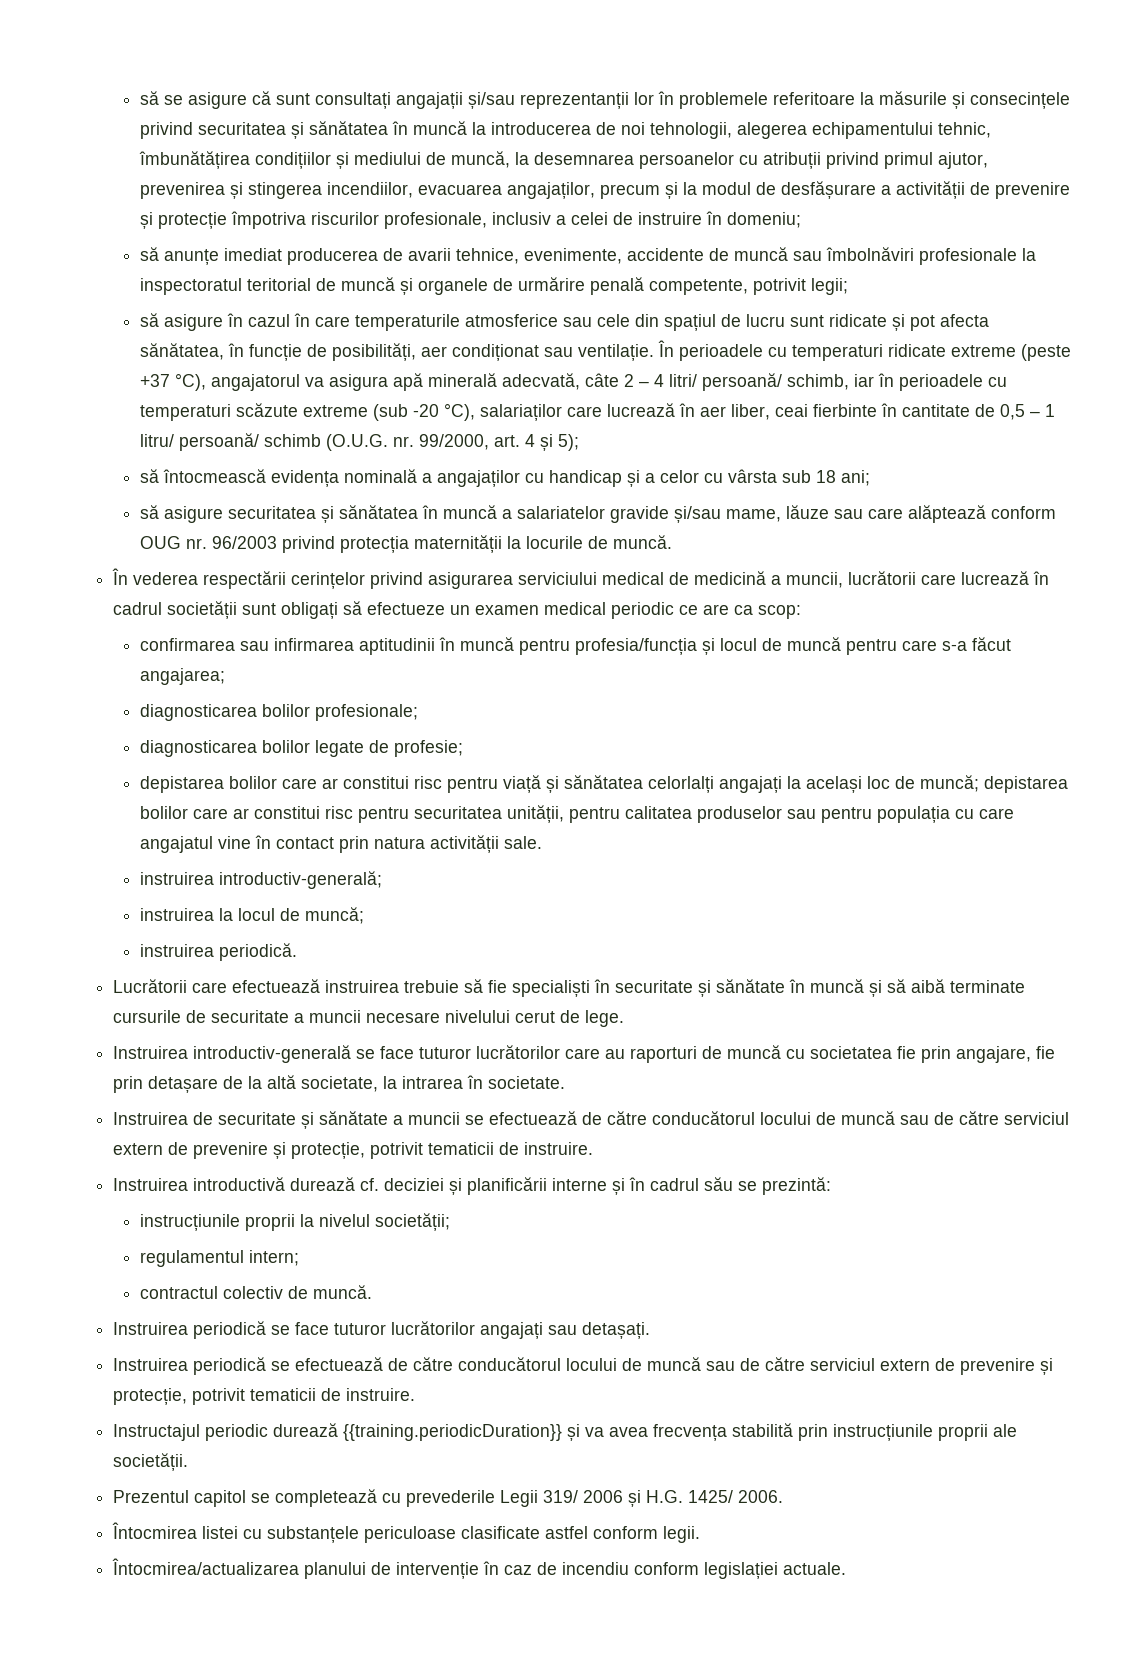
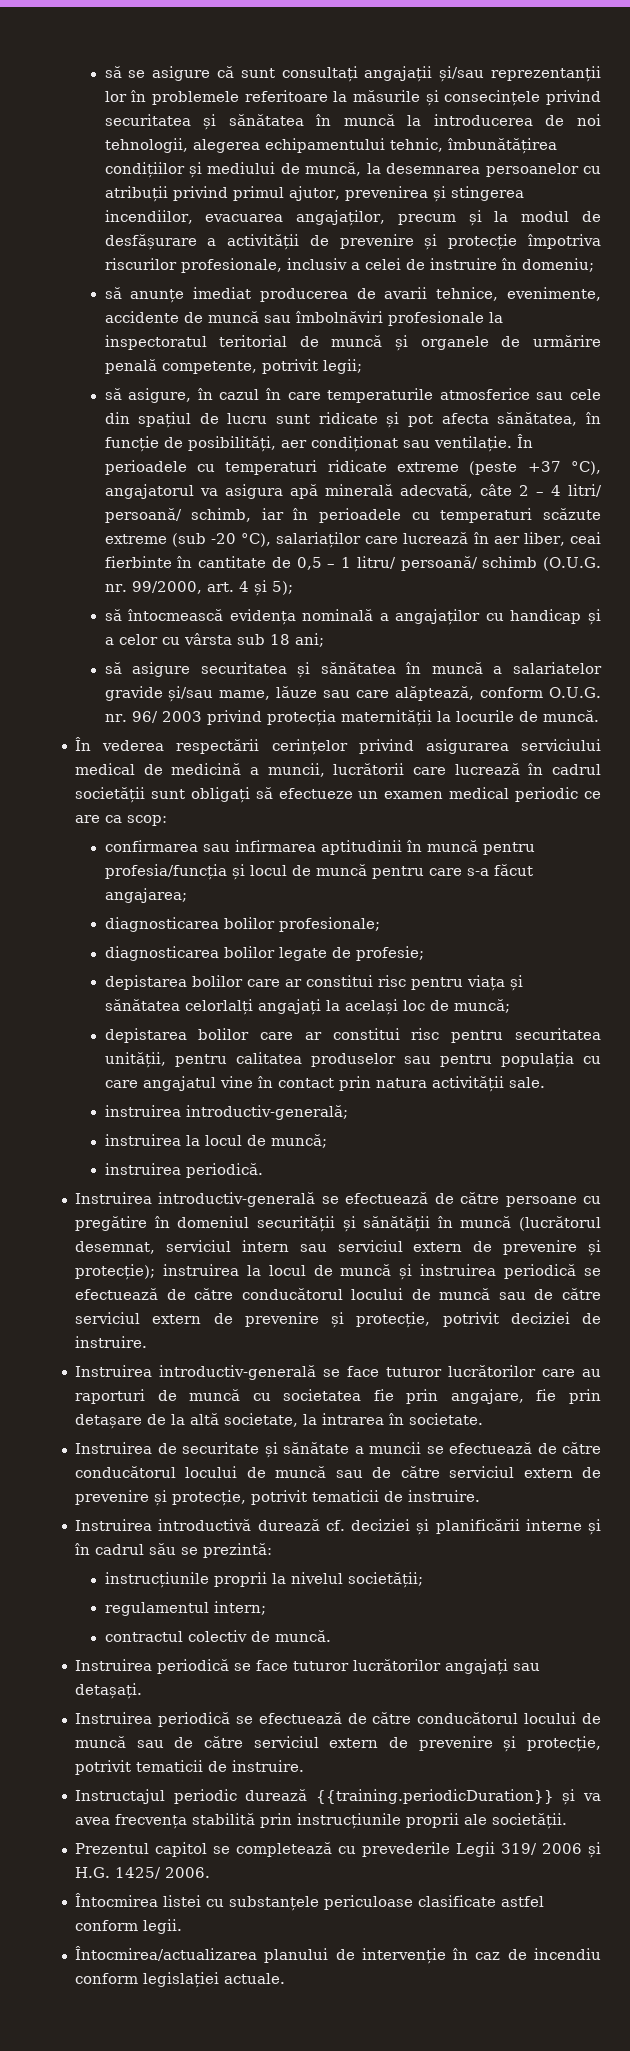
- să asigure în cazul în care temperaturile atmosferice sau cele din spațiul de lucru sunt ridicate și pot afecta sănătatea, în funcție de posibilități, aer condiționat sau ventilație.
+ să asigure, în cazul în care temperaturile atmosferice sau cele din spațiul de lucru sunt ridicate și pot afecta sănătatea, în funcție de posibilități, aer condiționat sau ventilație.
- să asigure securitatea și sănătatea în muncă a salariatelor gravide și/sau mame, lăuze sau care alăptează conform OUG nr. 96/2003 privind protecția maternității la locurile de muncă.
+ să asigure securitatea și sănătatea în muncă a salariatelor gravide și/sau mame, lăuze sau care alăptează, conform O.U.G. nr. 96/ 2003 privind protecția maternității la locurile de muncă.
- depistarea bolilor care ar constitui risc pentru viață și sănătatea celorlalți angajați la același loc de muncă; depistarea bolilor care ar constitui risc pentru securitatea unității, pentru calitatea produselor sau pentru populația cu care angajatul vine în contact prin natura activității sale.
+ depistarea bolilor care ar constitui risc pentru viața și sănătatea celorlalți angajați la același loc de muncă;
+ depistarea bolilor care ar constitui risc pentru securitatea unității, pentru calitatea produselor sau pentru populația cu care angajatul vine în contact prin natura activității sale.
- Lucrătorii care efectuează instruirea trebuie să fie specialiști în securitate și sănătate în muncă și să aibă terminate cursurile de securitate a muncii necesare nivelului cerut de lege.
+ Instruirea introductiv-generală se efectuează de către persoane cu pregătire în domeniul securității și sănătății în muncă (lucrătorul desemnat, serviciul intern sau serviciul extern de prevenire și protecție); instruirea la locul de muncă și instruirea periodică se efectuează de către conducătorul locului de muncă sau de către serviciul extern de prevenire și protecție, potrivit deciziei de instruire.

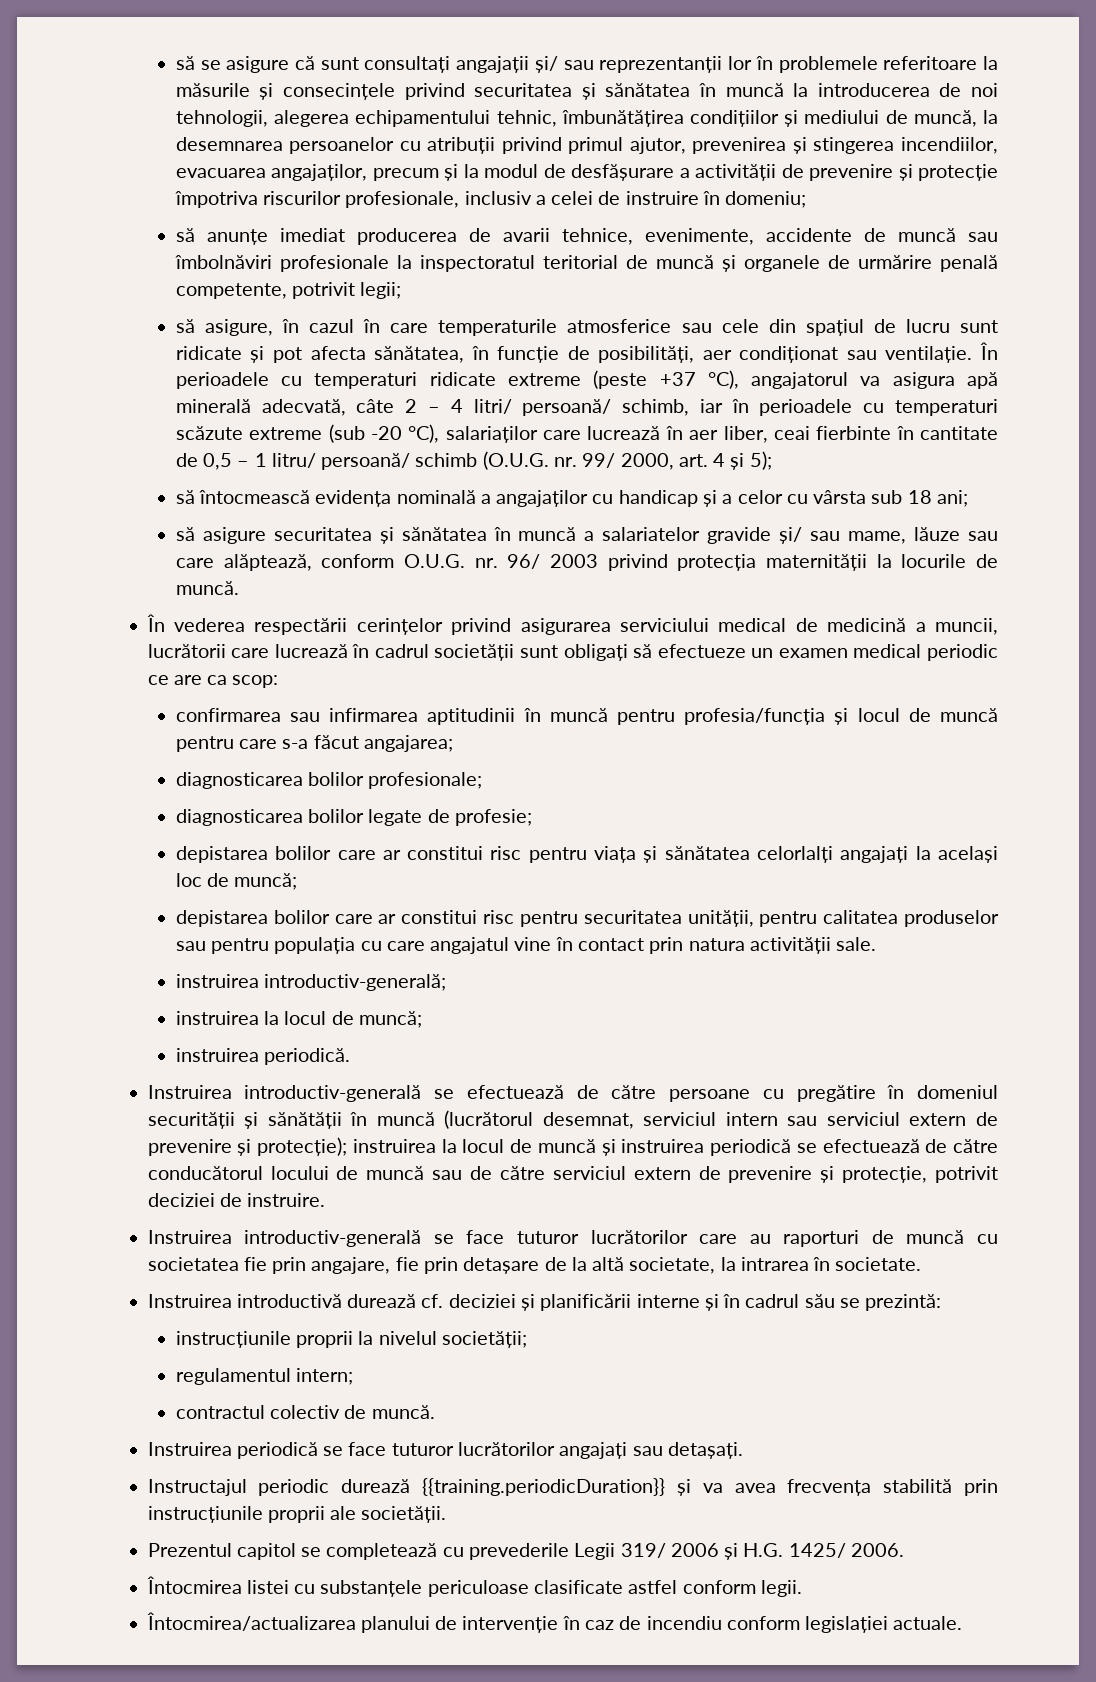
- să se asigure că sunt consultați angajații și/sau reprezentanții lor în problemele referitoare la măsurile și consecințele privind securitatea și sănătatea în muncă la introducerea de noi tehnologii, alegerea echipamentului tehnic, îmbunătățirea condițiilor și mediului de muncă, la desemnarea persoanelor cu atribuții privind primul ajutor, prevenirea și stingerea incendiilor, evacuarea angajaților, precum și la modul de desfășurare a activității de prevenire și protecție împotriva riscurilor profesionale, inclusiv a celei de instruire în domeniu;
+ să se asigure că sunt consultați angajații și/ sau reprezentanții lor în problemele referitoare la măsurile și consecințele privind securitatea și sănătatea în muncă la introducerea de noi tehnologii, alegerea echipamentului tehnic, îmbunătățirea condițiilor și mediului de muncă, la desemnarea persoanelor cu atribuții privind primul ajutor, prevenirea și stingerea incendiilor, evacuarea angajaților, precum și la modul de desfășurare a activității de prevenire și protecție împotriva riscurilor profesionale, inclusiv a celei de instruire în domeniu;
- În perioadele cu temperaturi ridicate extreme (peste +37 °C), angajatorul va asigura apă minerală adecvată, câte 2 – 4 litri/ persoană/ schimb, iar în perioadele cu temperaturi scăzute extreme (sub -20 °C), salariaților care lucrează în aer liber, ceai fierbinte în cantitate de 0,5 – 1 litru/ persoană/ schimb (O.U.G. nr. 99/2000, art. 4 și 5);
+ În perioadele cu temperaturi ridicate extreme (peste +37 °C), angajatorul va asigura apă minerală adecvată, câte 2 – 4 litri/ persoană/ schimb, iar în perioadele cu temperaturi scăzute extreme (sub -20 °C), salariaților care lucrează în aer liber, ceai fierbinte în cantitate de 0,5 – 1 litru/ persoană/ schimb (O.U.G. nr. 99/ 2000, art. 4 și 5);
- să asigure securitatea și sănătatea în muncă a salariatelor gravide și/sau mame, lăuze sau care alăptează, conform O.U.G. nr. 96/ 2003 privind protecția maternității la locurile de muncă.
+ să asigure securitatea și sănătatea în muncă a salariatelor gravide și/ sau mame, lăuze sau care alăptează, conform O.U.G. nr. 96/ 2003 privind protecția maternității la locurile de muncă.
- Instruirea de securitate și sănătate a muncii se efectuează de către conducătorul locului de muncă sau de către serviciul extern de prevenire și protecție, potrivit tematicii de instruire.
- Instruirea periodică se efectuează de către conducătorul locului de muncă sau de către serviciul extern de prevenire și protecție, potrivit tematicii de instruire.

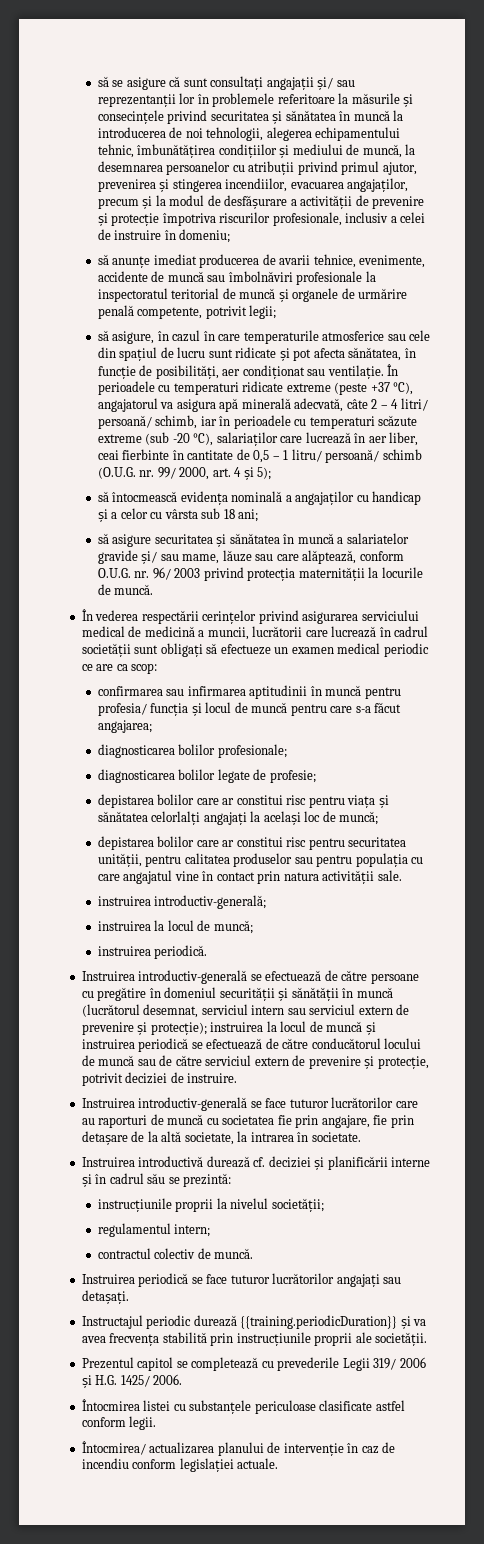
- confirmarea sau infirmarea aptitudinii în muncă pentru profesia/funcția și locul de muncă pentru care s-a făcut angajarea;
+ confirmarea sau infirmarea aptitudinii în muncă pentru profesia/ funcția și locul de muncă pentru care s-a făcut angajarea;
- Întocmirea/actualizarea planului de intervenție în caz de incendiu conform legislației actuale.
+ Întocmirea/ actualizarea planului de intervenție în caz de incendiu conform legislației actuale.

